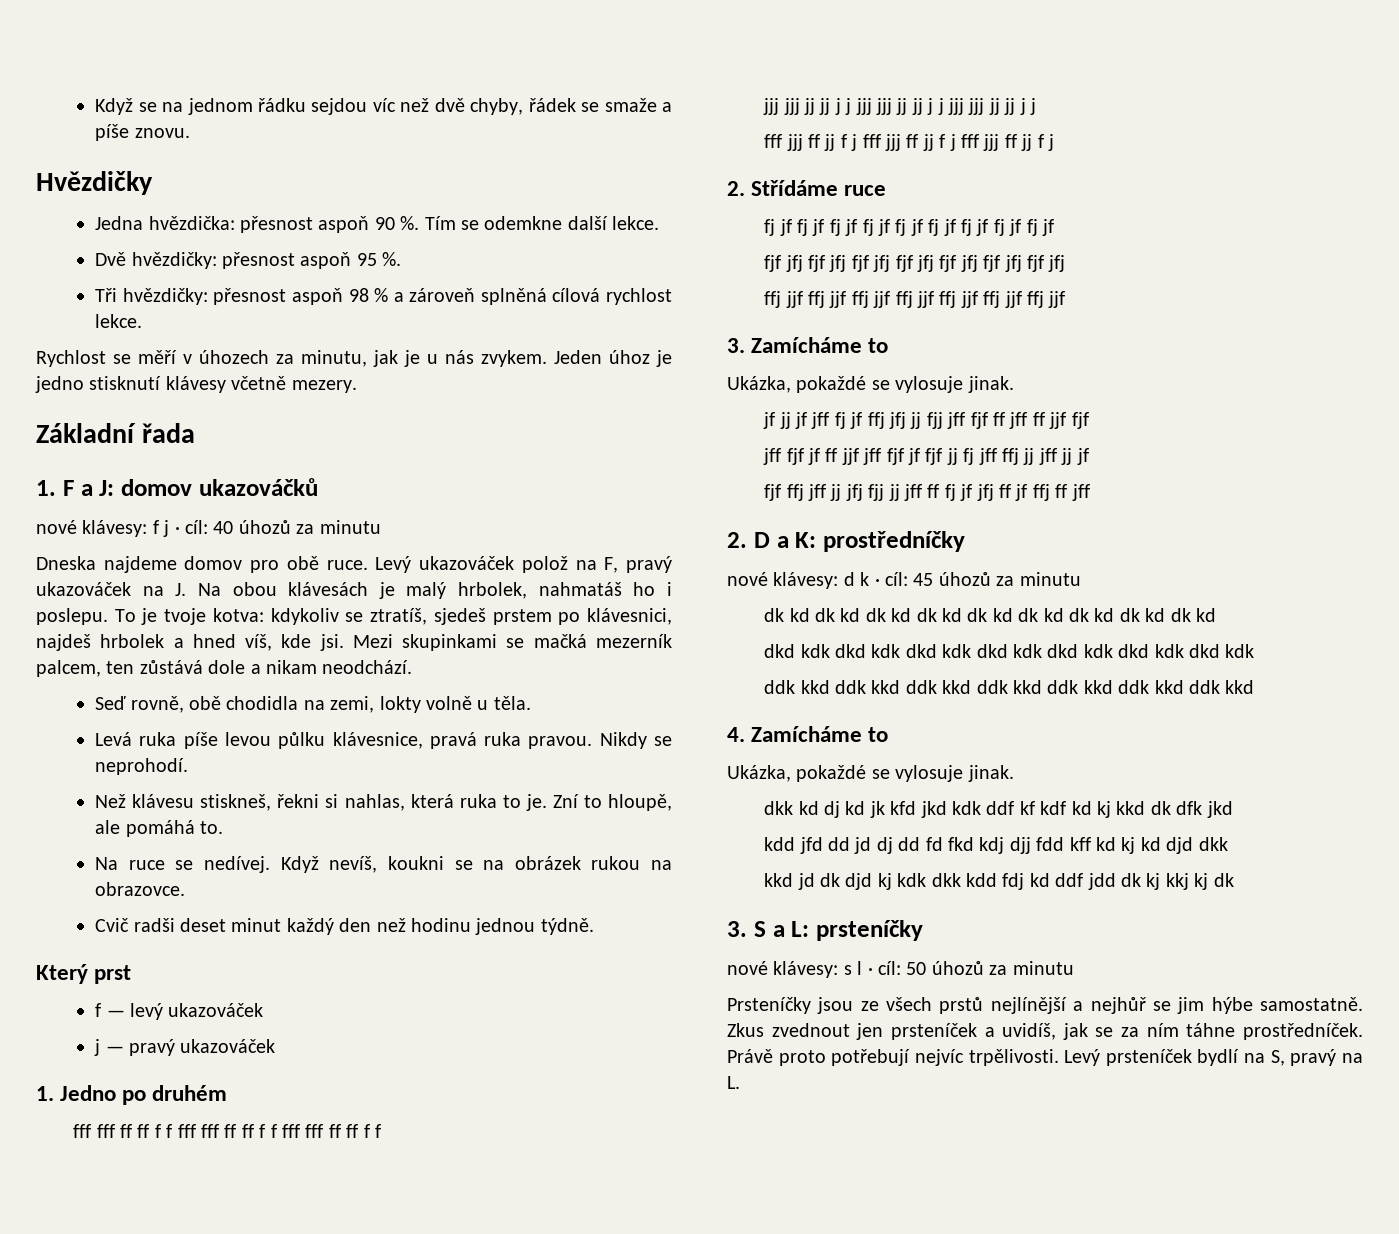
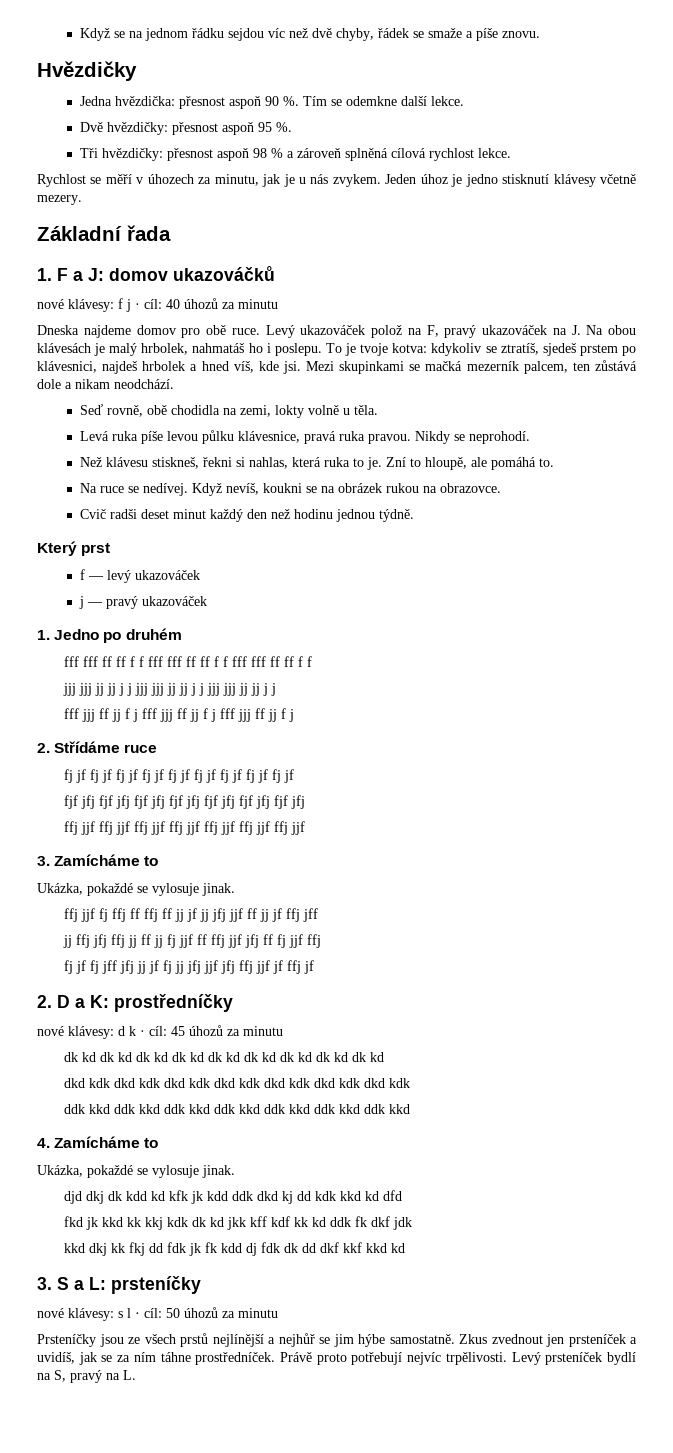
- jf jj jf jff fj jf ffj jfj jj fjj jff fjf ff jff ff jjf fjf
- jff fjf jf ff jjf jff fjf jf fjf jj fj jff ffj jj jff jj jf
- fjf ffj jff jj jfj fjj jj jff ff fj jf jfj ff jf ffj ff jff
+ ffj jjf fj ffj ff ffj ff jj jf jj jfj jjf ff jj jf ffj jff
+ jj ffj jfj ffj jj ff jj fj jjf ff ffj jjf jfj ff fj jjf ffj
+ fj jf fj jff jfj jj jf fj jj jfj jjf jfj ffj jjf jf ffj jf
- dkk kd dj kd jk kfd jkd kdk ddf kf kdf kd kj kkd dk dfk jkd
- kdd jfd dd jd dj dd fd fkd kdj djj fdd kff kd kj kd djd dkk
- kkd jd dk djd kj kdk dkk kdd fdj kd ddf jdd dk kj kkj kj dk
+ djd dkj dk kdd kd kfk jk kdd ddk dkd kj dd kdk kkd kd dfd
+ fkd jk kkd kk kkj kdk dk kd jkk kff kdf kk kd ddk fk dkf jdk
+ kkd dkj kk fkj dd fdk jk fk kdd dj fdk dk dd dkf kkf kkd kd

